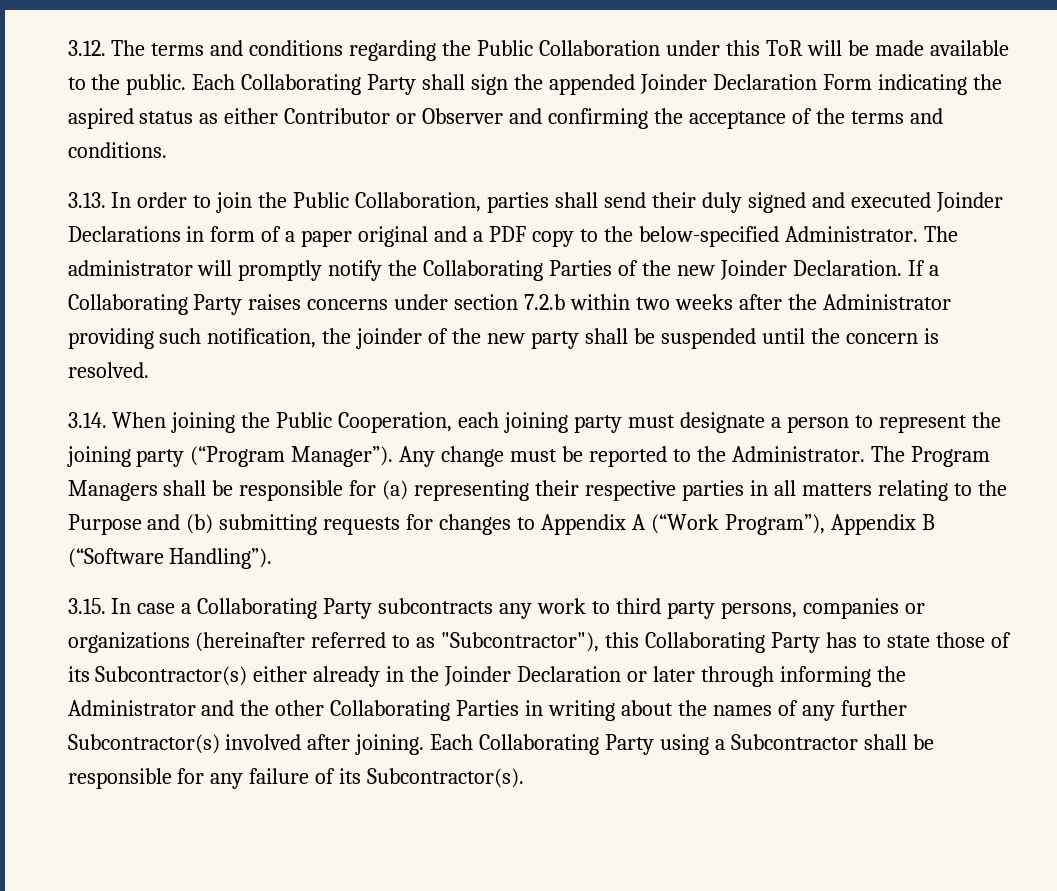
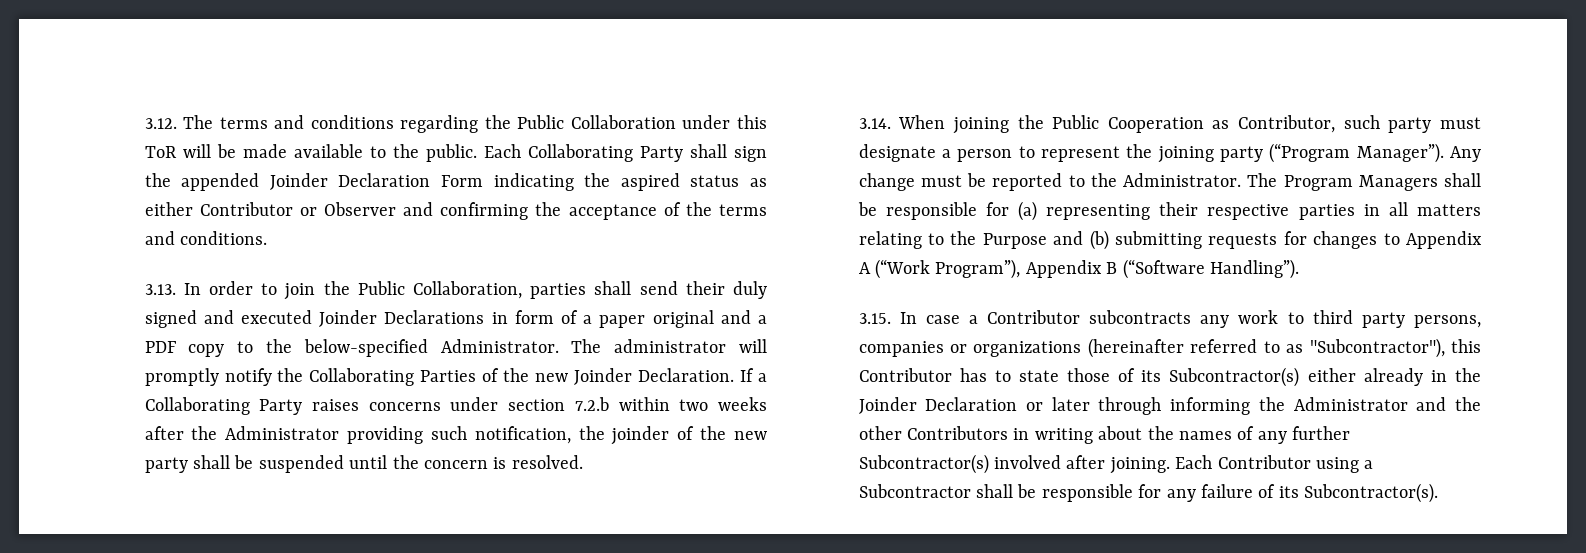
- 3.14. When joining the Public Cooperation, each joining party must designate a person to represent the joining party (“Program Manager”).
+ 3.14. When joining the Public Cooperation as Contributor, such party must designate a person to represent the joining party (“Program Manager”).
- 3.15. In case a Collaborating Party subcontracts any work to third party persons, companies or organizations (hereinafter referred to as "Subcontractor"), this Collaborating Party has to state those of its Subcontractor(s) either already in the Joinder Declaration or later through informing the Administrator and the other Collaborating Parties in writing about the names of any further Subcontractor(s) involved after joining.
+ 3.15. In case a Contributor subcontracts any work to third party persons, companies or organizations (hereinafter referred to as "Subcontractor"), this Contributor has to state those of its Subcontractor(s) either already in the Joinder Declaration or later through informing the Administrator and the other Contributors in writing about the names of any further Subcontractor(s) involved after joining.
- Each Collaborating Party using a Subcontractor shall be responsible for any failure of its Subcontractor(s).
+ Each Contributor using a Subcontractor shall be responsible for any failure of its Subcontractor(s).

